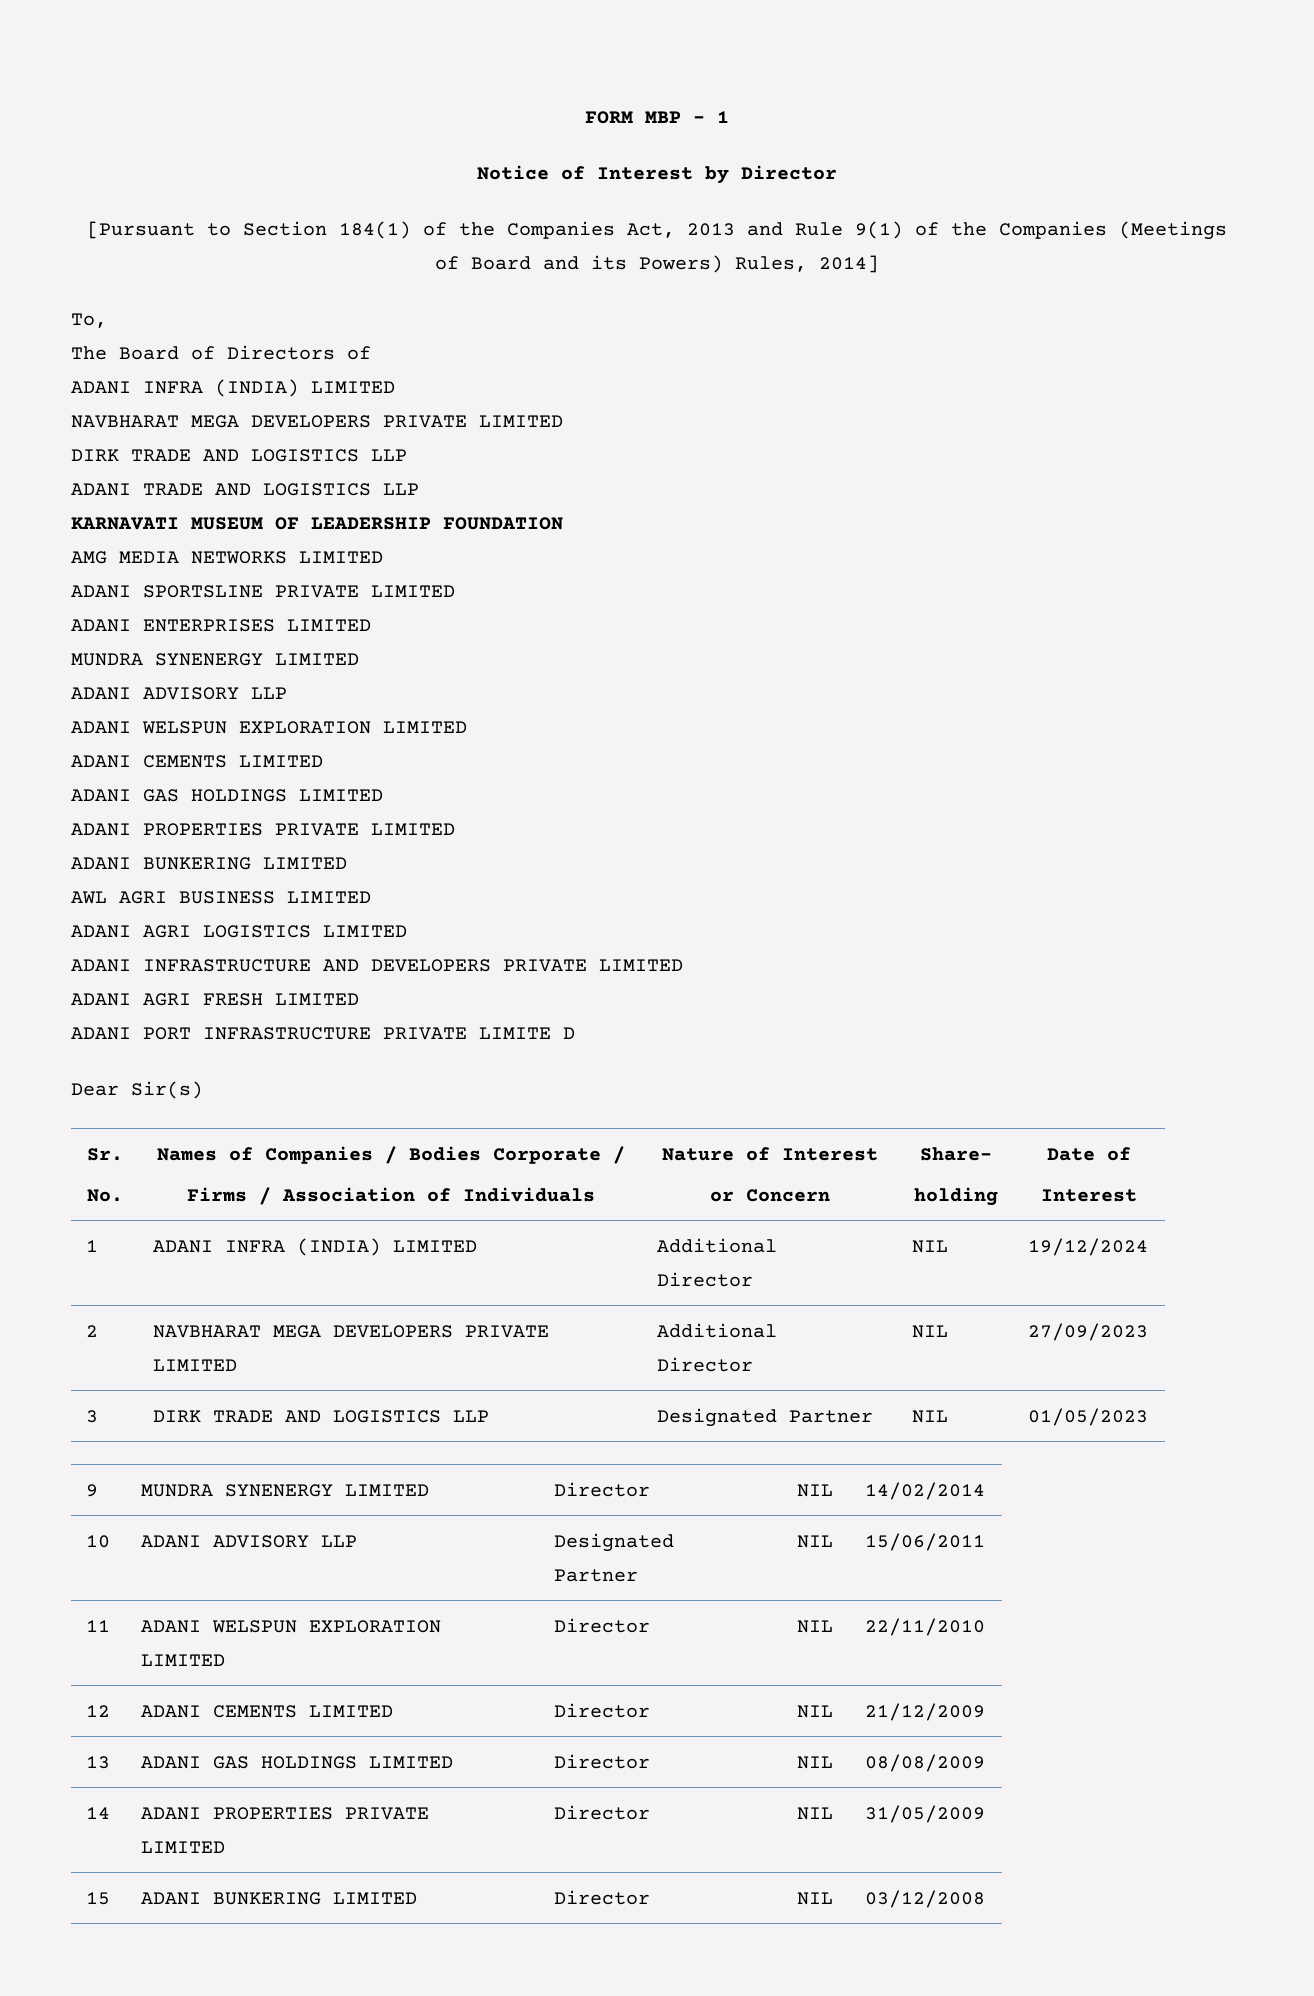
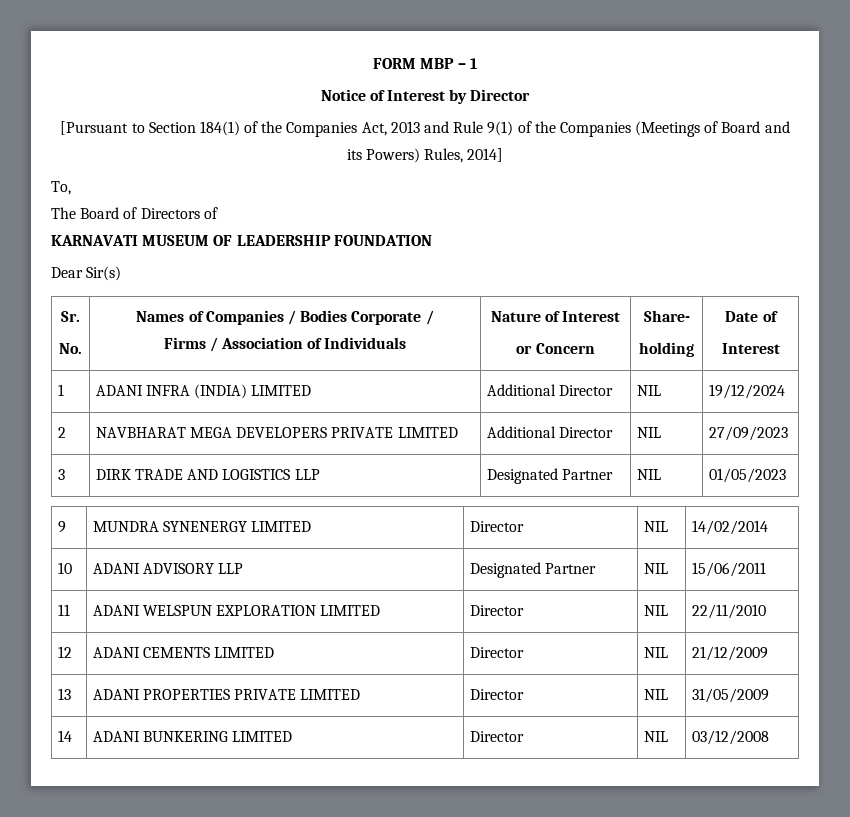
  The Board of Directors of
- ADANI INFRA (INDIA) LIMITED
- NAVBHARAT MEGA DEVELOPERS PRIVATE LIMITED
- DIRK TRADE AND LOGISTICS LLP
- ADANI TRADE AND LOGISTICS LLP
- AMG MEDIA NETWORKS LIMITED
- ADANI SPORTSLINE PRIVATE LIMITED
- ADANI ENTERPRISES LIMITED
- MUNDRA SYNENERGY LIMITED
- ADANI ADVISORY LLP
- ADANI WELSPUN EXPLORATION LIMITED
- ADANI CEMENTS LIMITED
- ADANI GAS HOLDINGS LIMITED
- ADANI PROPERTIES PRIVATE LIMITED
- ADANI BUNKERING LIMITED
- AWL AGRI BUSINESS LIMITED
- ADANI AGRI LOGISTICS LIMITED
- ADANI INFRASTRUCTURE AND DEVELOPERS PRIVATE LIMITED
- ADANI AGRI FRESH LIMITED
- ADANI PORT INFRASTRUCTURE PRIVATE LIMITE D
- 13 | ADANI GAS HOLDINGS LIMITED | Director | NIL | 08/08/2009
- 14 | ADANI PROPERTIES PRIVATE LIMITED | Director | NIL | 31/05/2009
+ 13 | ADANI PROPERTIES PRIVATE LIMITED | Director | NIL | 31/05/2009
- 15 | ADANI BUNKERING LIMITED | Director | NIL | 03/12/2008
+ 14 | ADANI BUNKERING LIMITED | Director | NIL | 03/12/2008

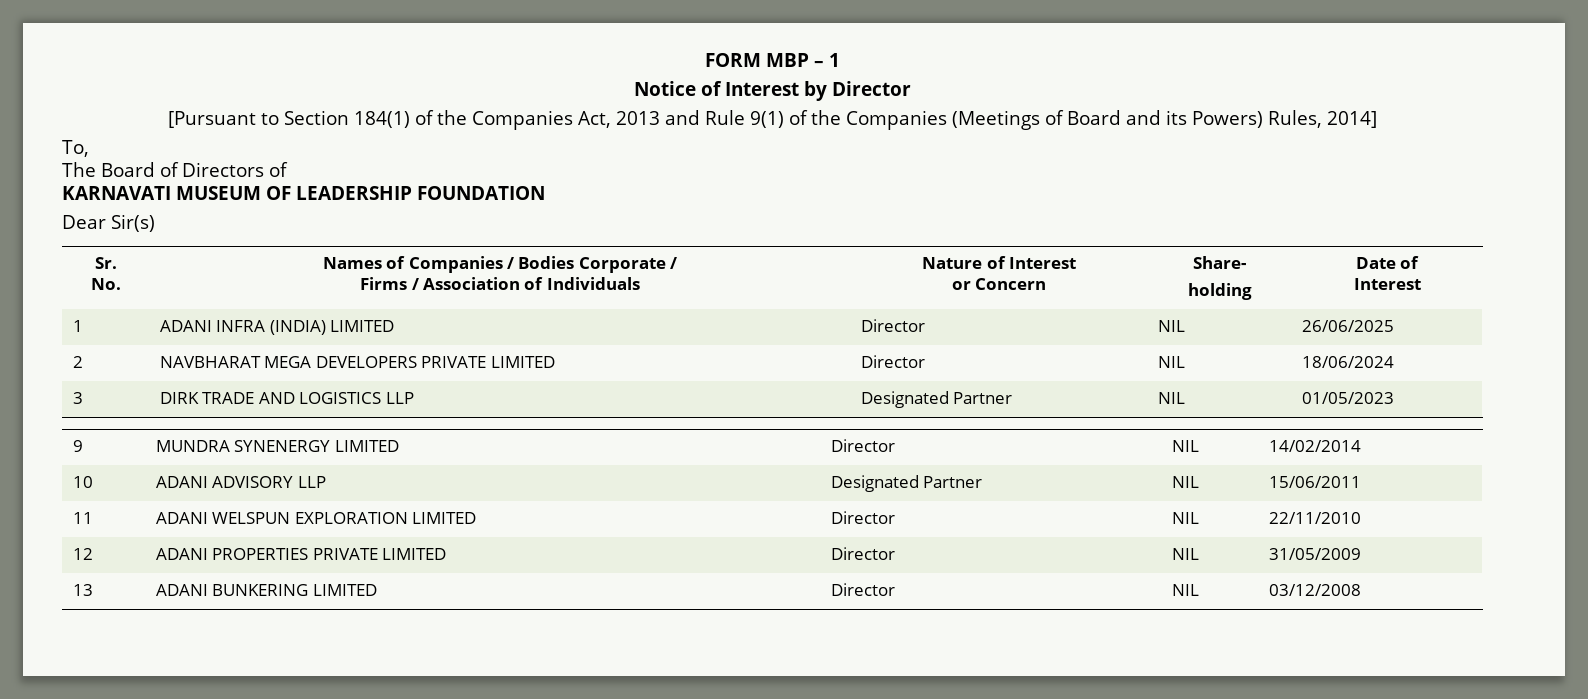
- 1 | ADANI INFRA (INDIA) LIMITED | Additional Director | NIL | 19/12/2024
+ 1 | ADANI INFRA (INDIA) LIMITED | Director | NIL | 26/06/2025
- 2 | NAVBHARAT MEGA DEVELOPERS PRIVATE LIMITED | Additional Director | NIL | 27/09/2023
+ 2 | NAVBHARAT MEGA DEVELOPERS PRIVATE LIMITED | Director | NIL | 18/06/2024
- 12 | ADANI CEMENTS LIMITED | Director | NIL | 21/12/2009
- 13 | ADANI PROPERTIES PRIVATE LIMITED | Director | NIL | 31/05/2009
+ 12 | ADANI PROPERTIES PRIVATE LIMITED | Director | NIL | 31/05/2009
- 14 | ADANI BUNKERING LIMITED | Director | NIL | 03/12/2008
+ 13 | ADANI BUNKERING LIMITED | Director | NIL | 03/12/2008

